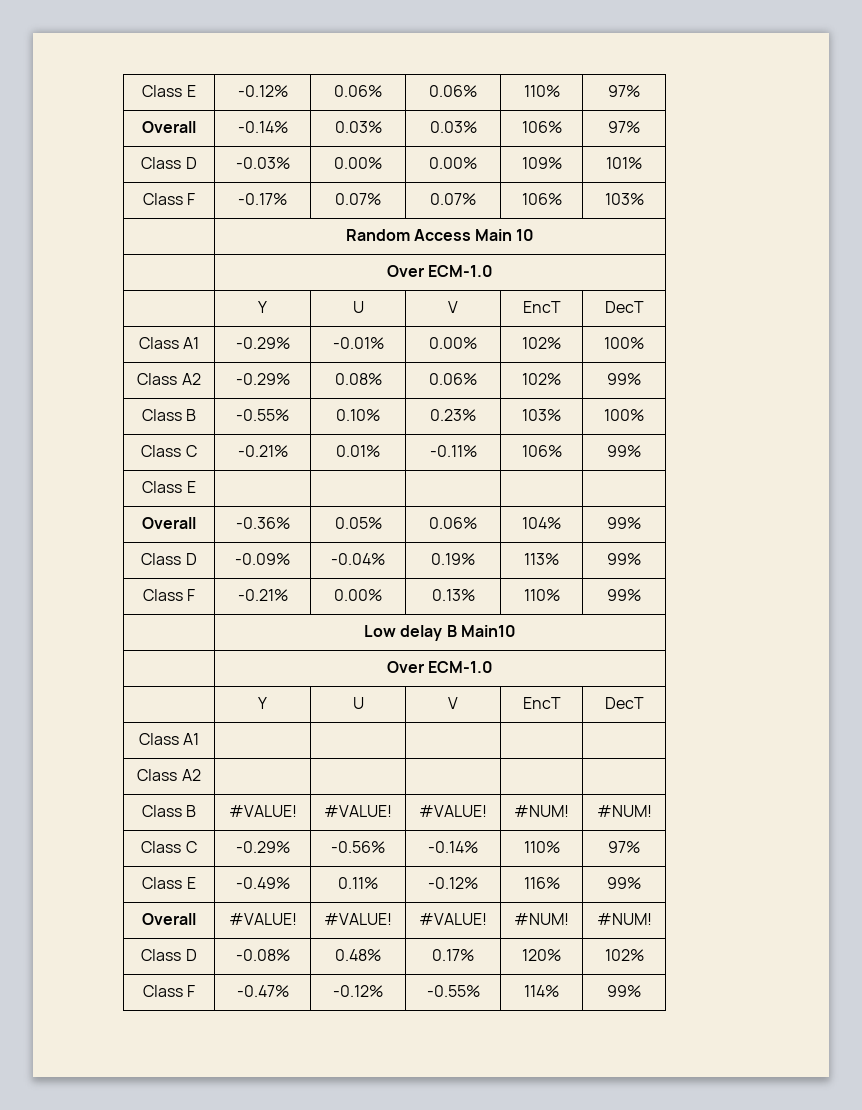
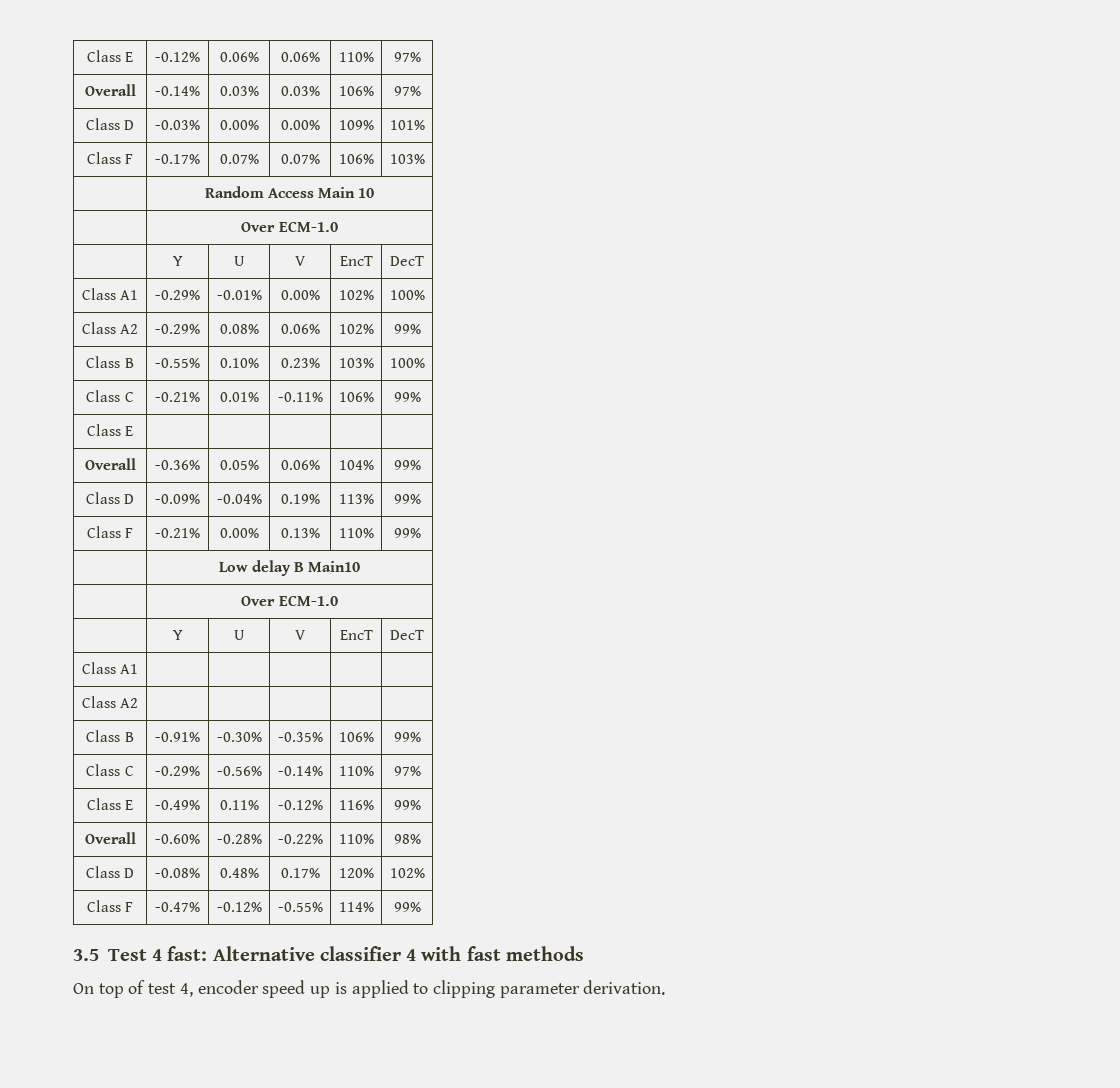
- Class B | #VALUE! | #VALUE! | #VALUE! | #NUM! | #NUM!
+ Class B | -0.91% | -0.30% | -0.35% | 106% | 99%
- Overall | #VALUE! | #VALUE! | #VALUE! | #NUM! | #NUM!
+ Overall | -0.60% | -0.28% | -0.22% | 110% | 98%
+ 3.5 Test 4 fast: Alternative classifier 4 with fast methods
+ On top of test 4, encoder speed up is applied to clipping parameter derivation.

